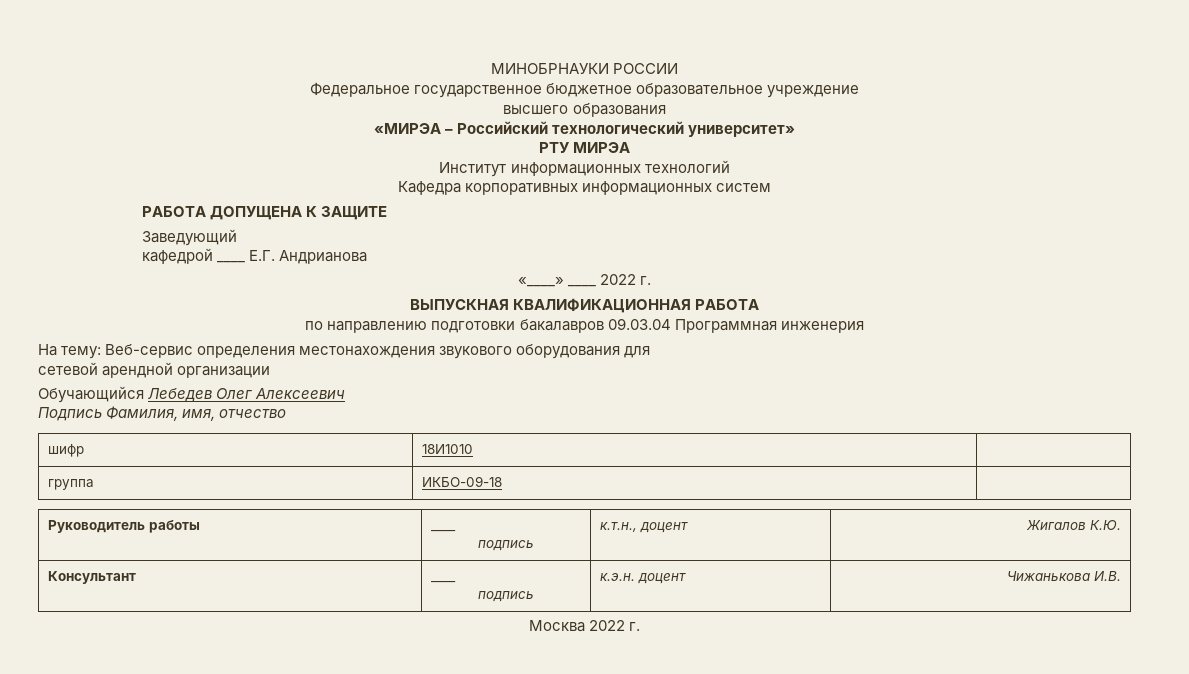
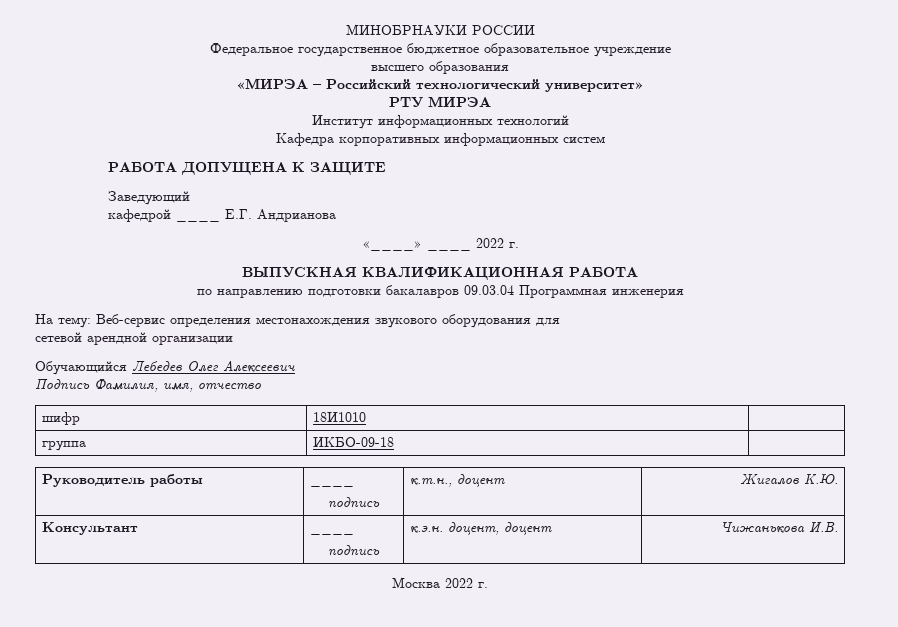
  Консультант | ____
- подпись | к.э.н. доцент | Чижанькова И.В.
+ подпись | к.э.н. доцент, доцент | Чижанькова И.В.

